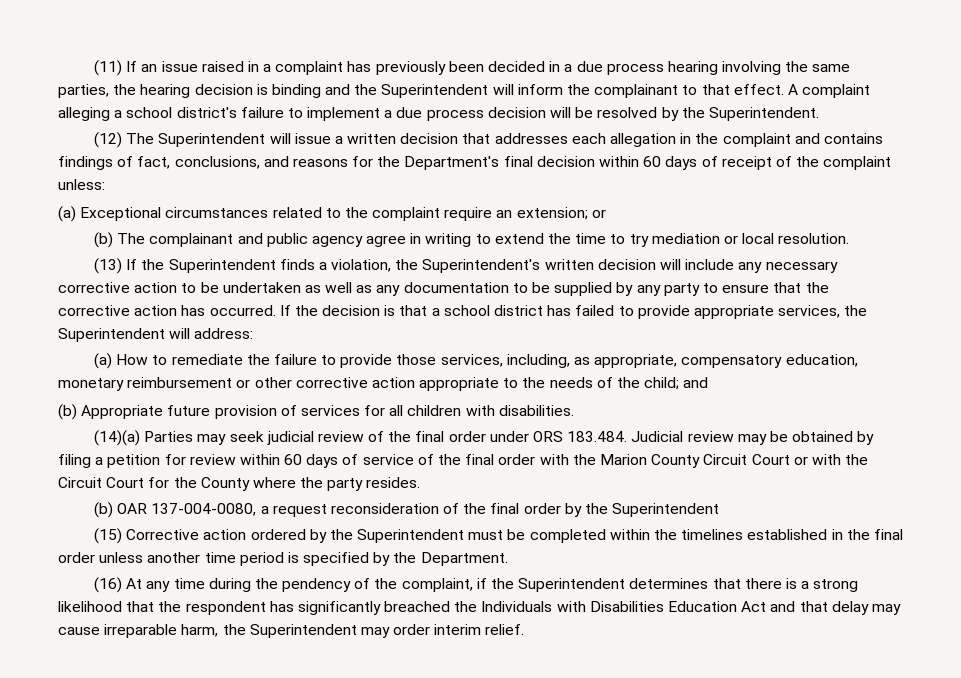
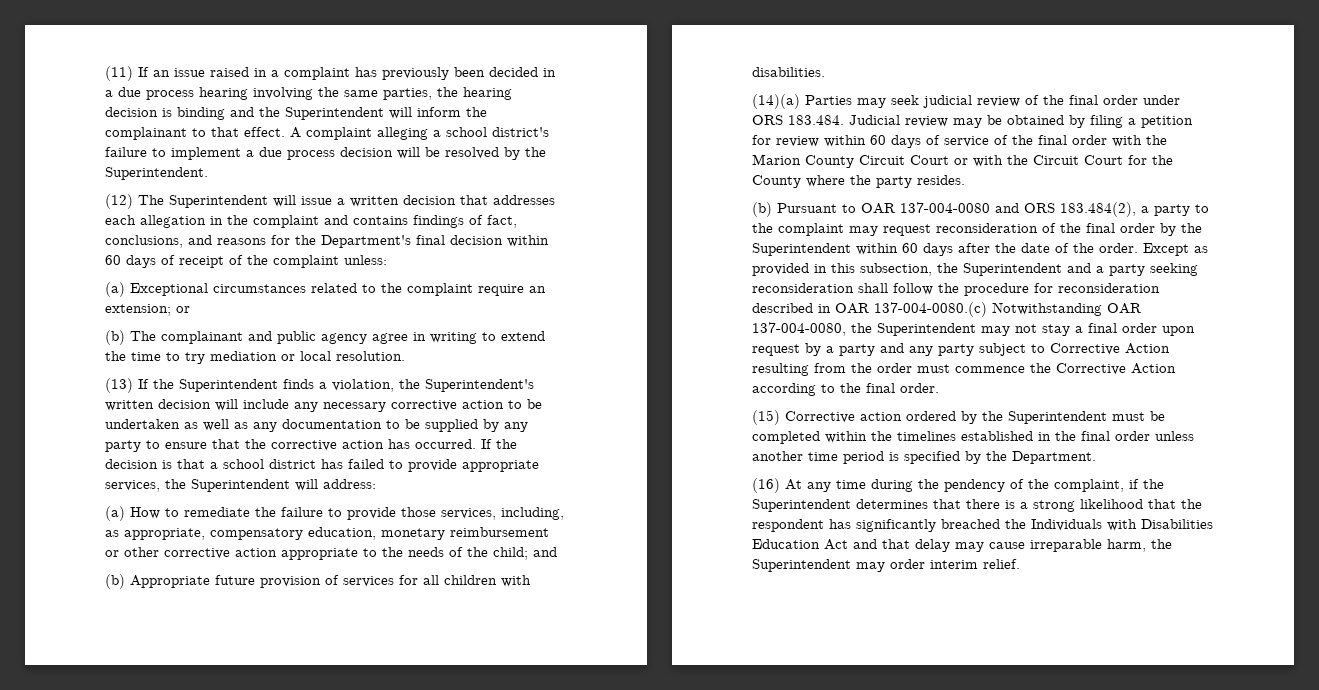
- (b) OAR 137-004-0080, a request reconsideration of the final order by the Superintendent
+ (b) Pursuant to OAR 137-004-0080 and ORS 183.484(2), a party to the complaint may request reconsideration of the final order by the Superintendent within 60 days after the date of the order. Except as provided in this subsection, the Superintendent and a party seeking reconsideration shall follow the procedure for reconsideration described in OAR 137-004-0080.(c) Notwithstanding OAR 137-004-0080, the Superintendent may not stay a final order upon request by a party and any party subject to Corrective Action resulting from the order must commence the Corrective Action according to the final order.

